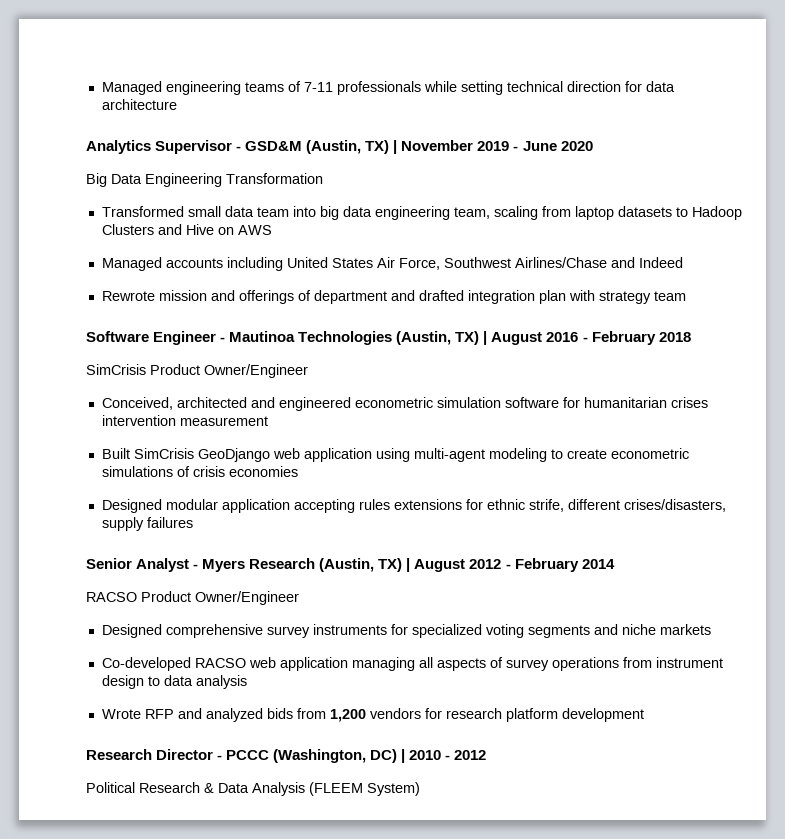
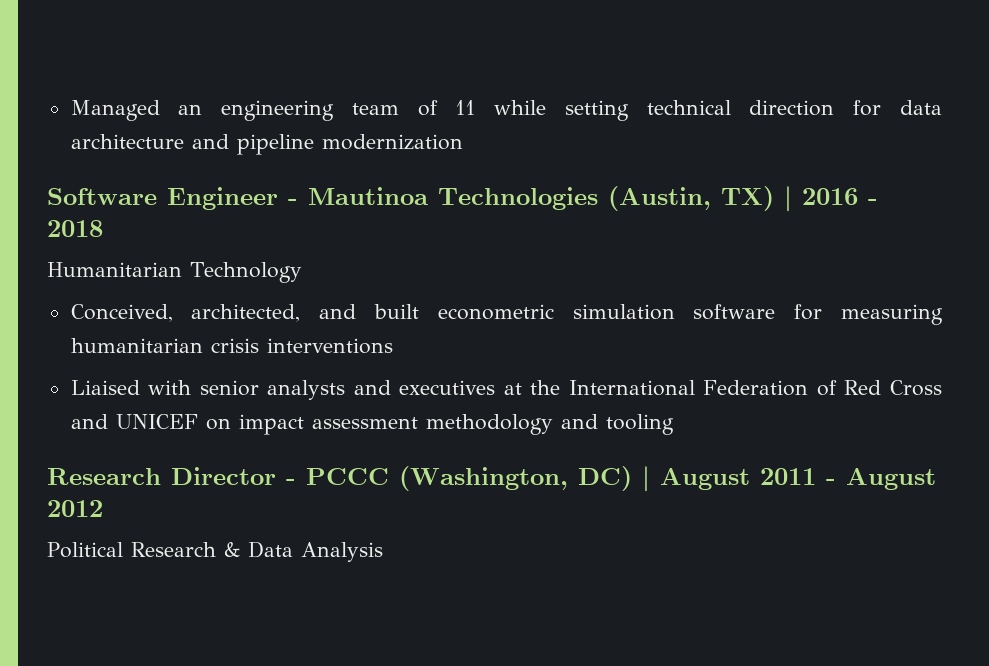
- Managed engineering teams of 7-11 professionals while setting technical direction for data architecture
- Analytics Supervisor - GSD&M (Austin, TX) | November 2019 - June 2020
- Big Data Engineering Transformation
- Transformed small data team into big data engineering team, scaling from laptop datasets to Hadoop Clusters and Hive on AWS
- Managed accounts including United States Air Force, Southwest Airlines/Chase and Indeed
- Rewrote mission and offerings of department and drafted integration plan with strategy team
+ Managed an engineering team of 11 while setting technical direction for data architecture and pipeline modernization
- Software Engineer - Mautinoa Technologies (Austin, TX) | August 2016 - February 2018
+ Software Engineer - Mautinoa Technologies (Austin, TX) | 2016 - 2018
- SimCrisis Product Owner/Engineer
- Conceived, architected and engineered econometric simulation software for humanitarian crises intervention measurement
- Built SimCrisis GeoDjango web application using multi-agent modeling to create econometric simulations of crisis economies
- Designed modular application accepting rules extensions for ethnic strife, different crises/disasters, supply failures
- Senior Analyst - Myers Research (Austin, TX) | August 2012 - February 2014
- RACSO Product Owner/Engineer
- Designed comprehensive survey instruments for specialized voting segments and niche markets
- Co-developed RACSO web application managing all aspects of survey operations from instrument design to data analysis
- Wrote RFP and analyzed bids from 1,200 vendors for research platform development
+ Humanitarian Technology
+ Conceived, architected, and built econometric simulation software for measuring humanitarian crisis interventions
+ Liaised with senior analysts and executives at the International Federation of Red Cross and UNICEF on impact assessment methodology and tooling
- Research Director - PCCC (Washington, DC) | 2010 - 2012
+ Research Director - PCCC (Washington, DC) | August 2011 - August 2012
- Political Research & Data Analysis (FLEEM System)
+ Political Research & Data Analysis

